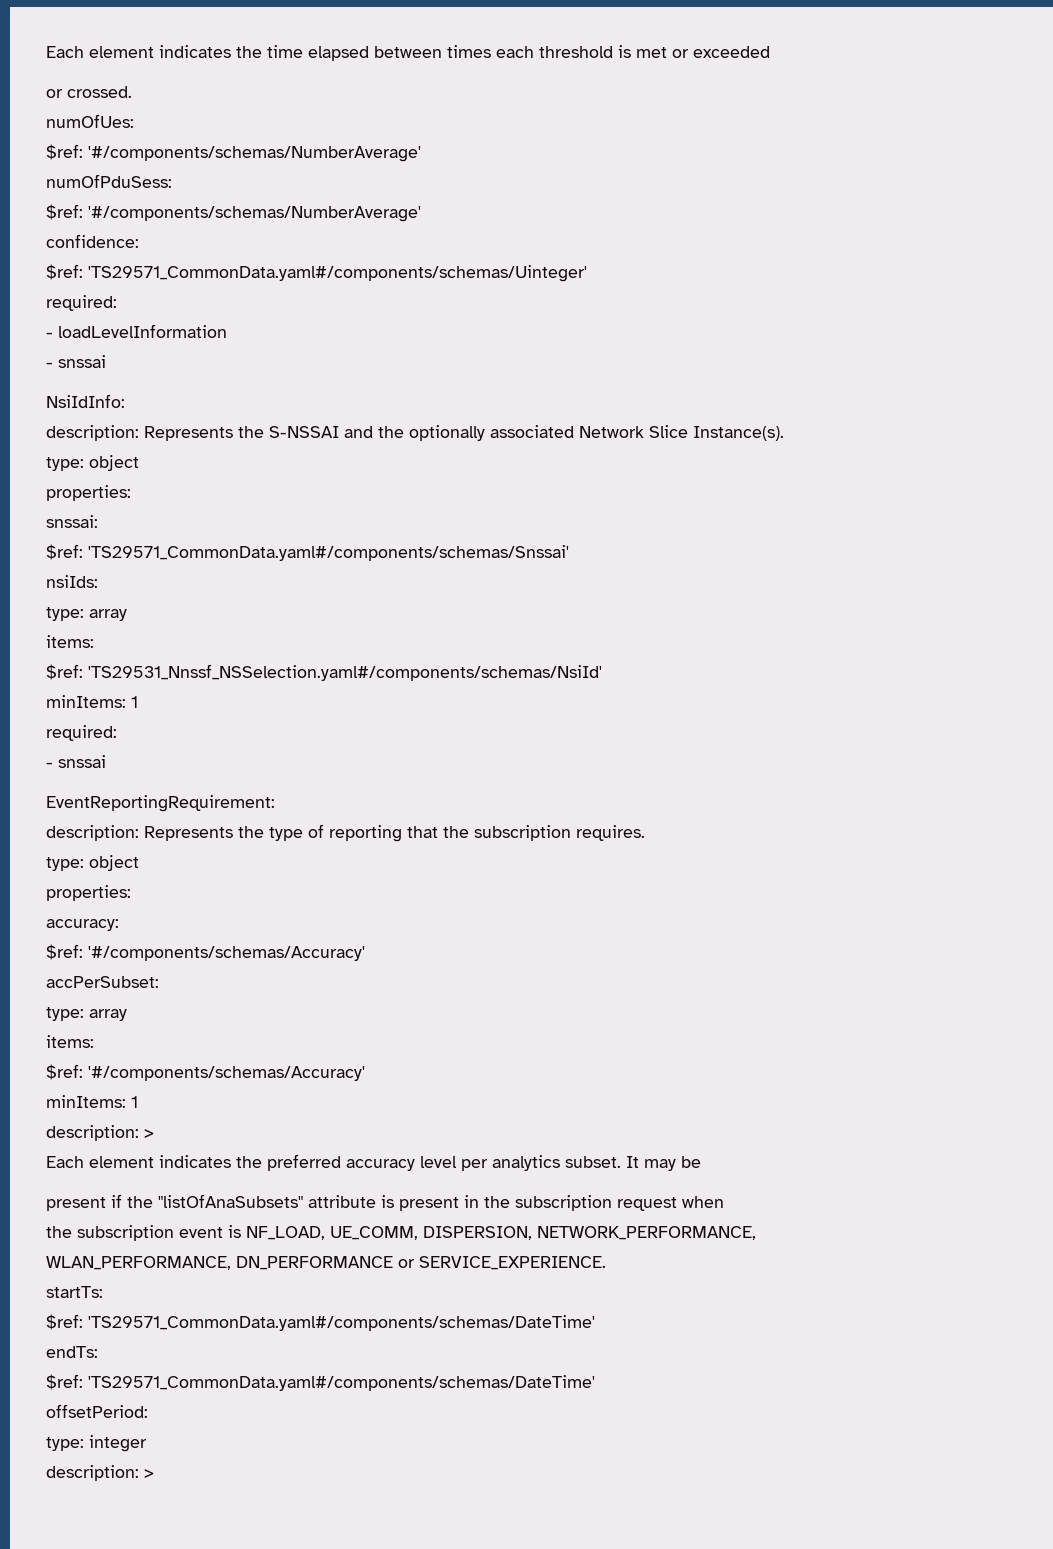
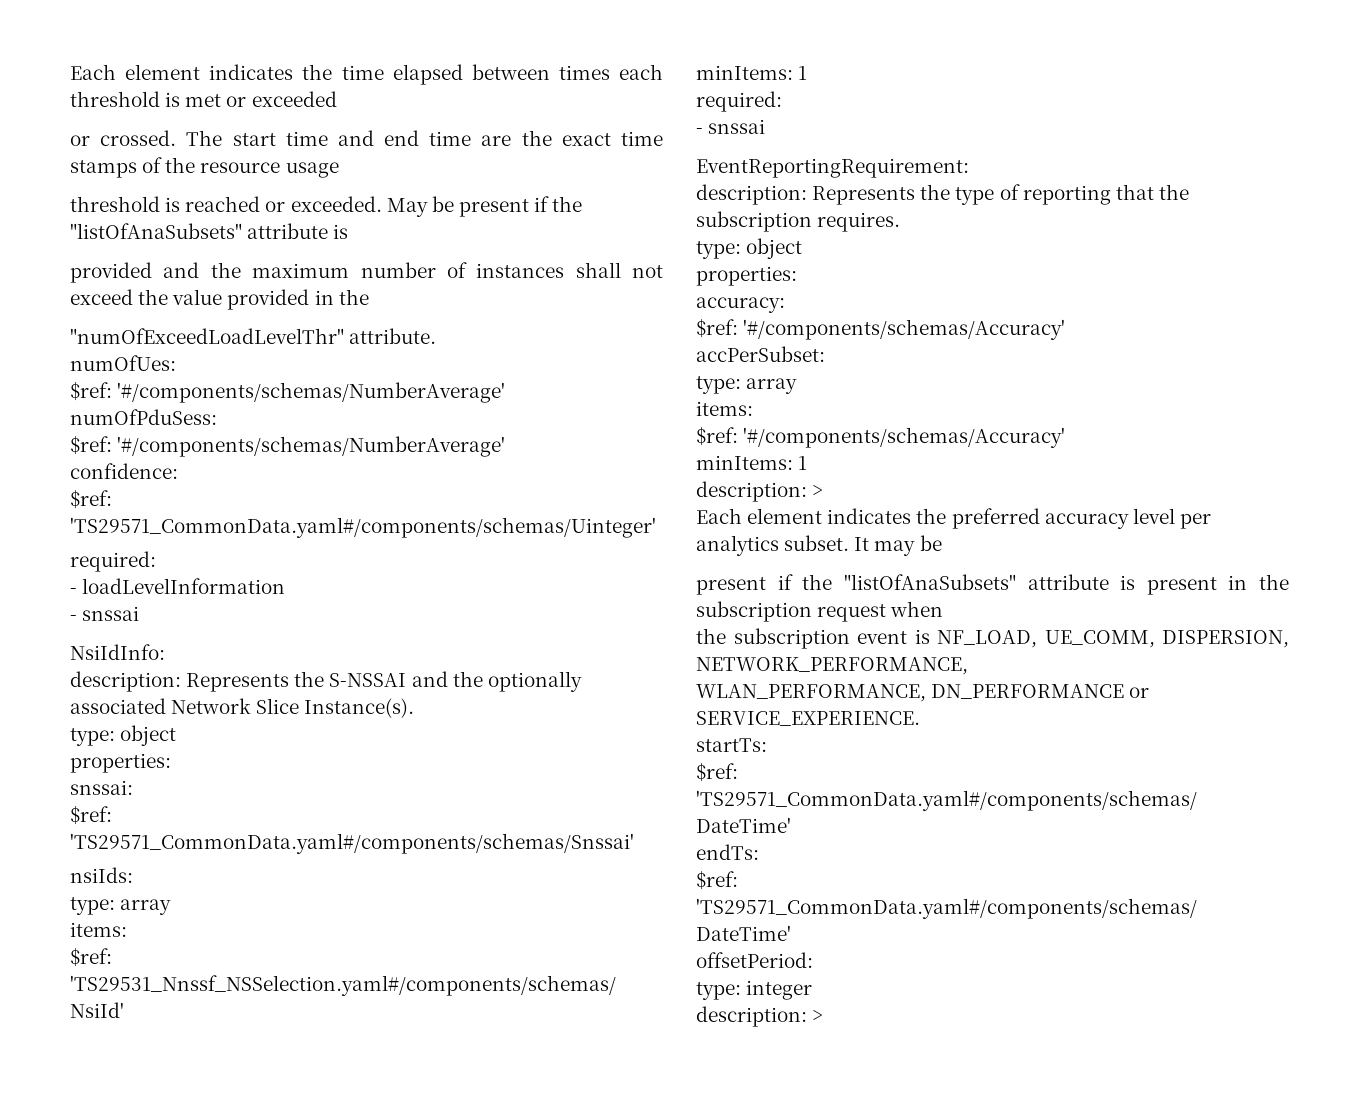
+ The start time and end time are the exact time stamps of the resource usage
+ threshold is reached or exceeded. May be present if the "listOfAnaSubsets" attribute is
+ provided and the maximum number of instances shall not exceed the value provided in the
+ "numOfExceedLoadLevelThr" attribute.

